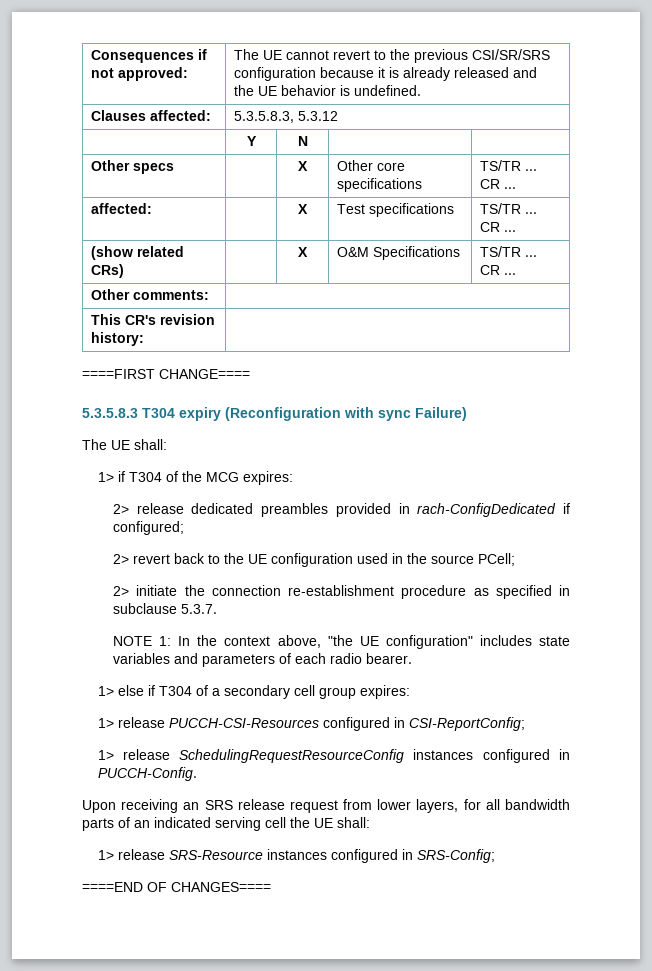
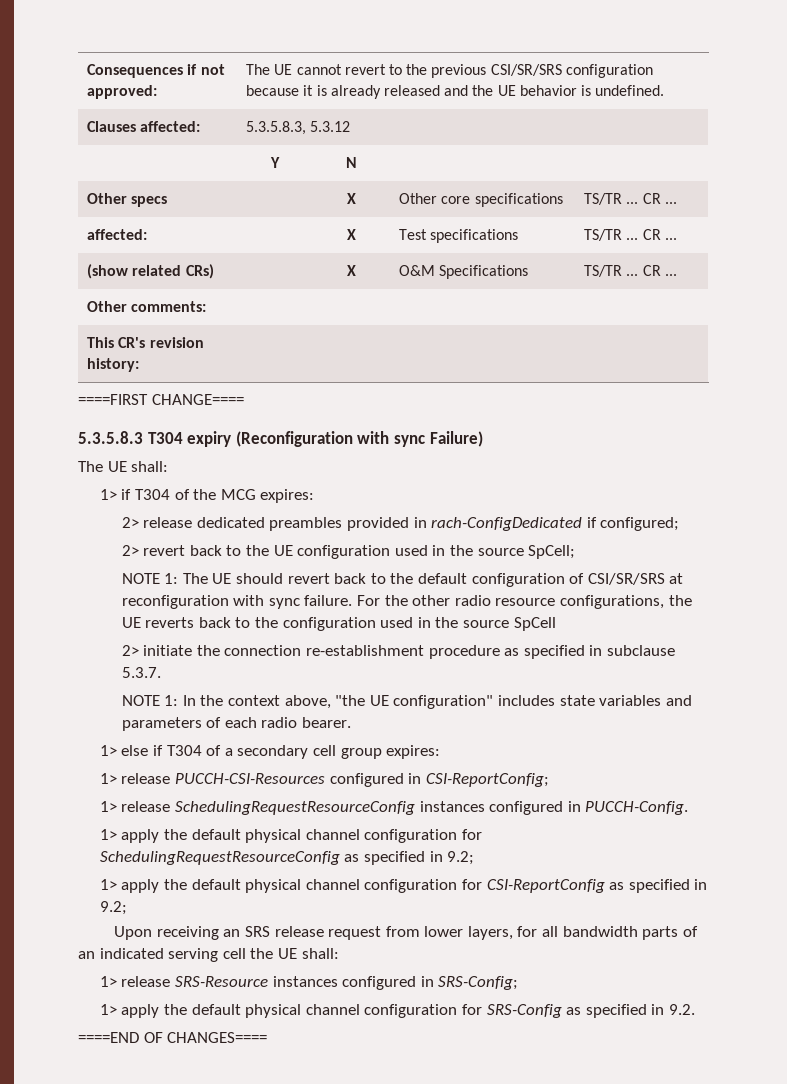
- 2> revert back to the UE configuration used in the source PCell;
+ 2> revert back to the UE configuration used in the source SpCell;
+ NOTE 1: The UE should revert back to the default configuration of CSI/SR/SRS at reconfiguration with sync failure. For the other radio resource configurations, the UE reverts back to the configuration used in the source SpCell
+ 1> apply the default physical channel configuration for SchedulingRequestResourceConfig as specified in 9.2;
+ 1> apply the default physical channel configuration for CSI-ReportConfig as specified in 9.2;
+ 1> apply the default physical channel configuration for SRS-Config as specified in 9.2.

